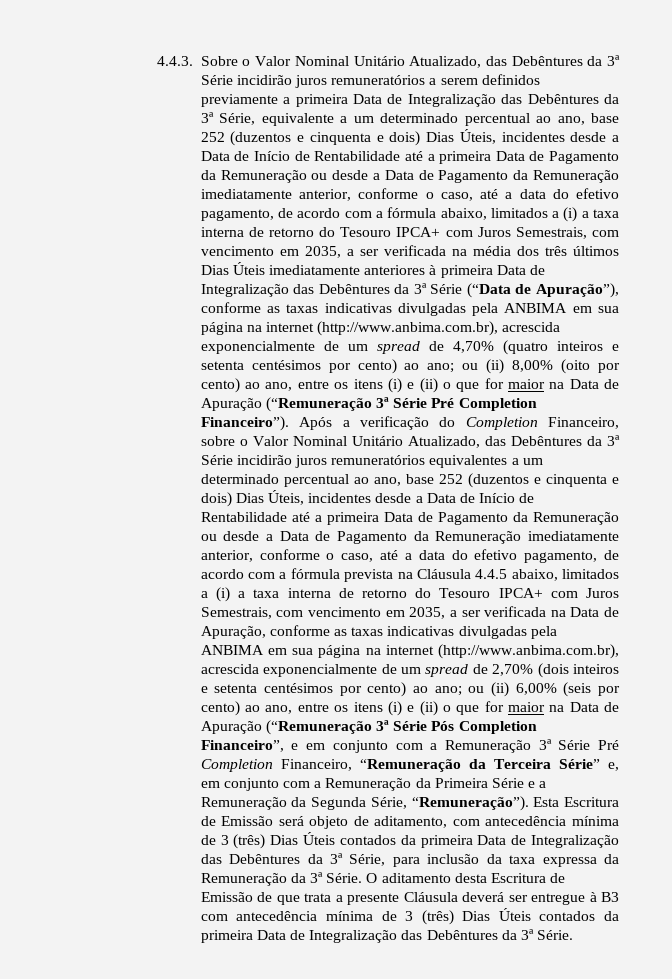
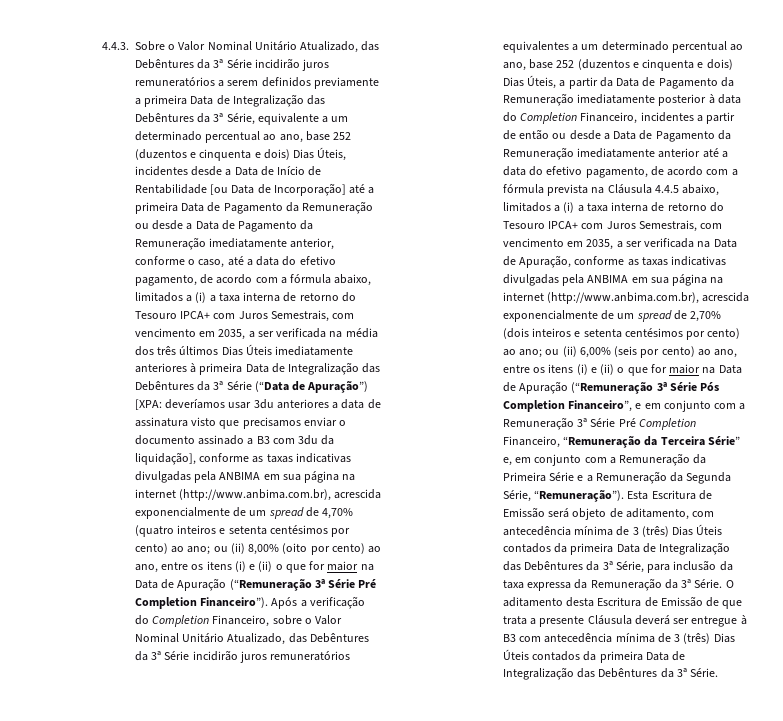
- 4.4.3. Sobre o Valor Nominal Unitário Atualizado, das Debêntures da 3ª Série incidirão juros remuneratórios a serem definidos previamente a primeira Data de Integralização das Debêntures da 3ª Série, equivalente a um determinado percentual ao ano, base 252 (duzentos e cinquenta e dois) Dias Úteis, incidentes desde a Data de Início de Rentabilidade até a primeira Data de Pagamento da Remuneração ou desde a Data de Pagamento da Remuneração imediatamente anterior, conforme o caso, até a data do efetivo pagamento, de acordo com a fórmula abaixo, limitados a (i) a taxa interna de retorno do Tesouro IPCA+ com Juros Semestrais, com vencimento em 2035, a ser verificada na média dos três últimos Dias Úteis imediatamente anteriores à primeira Data de Integralização das Debêntures da 3ª Série (“Data de Apuração”), conforme as taxas indicativas divulgadas pela ANBIMA em sua página na internet (http://www.anbima.com.br), acrescida exponencialmente de um spread de 4,70% (quatro inteiros e setenta centésimos por cento) ao ano;
+ 4.4.3. Sobre o Valor Nominal Unitário Atualizado, das Debêntures da 3ª Série incidirão juros remuneratórios a serem definidos previamente a primeira Data de Integralização das Debêntures da 3ª Série, equivalente a um determinado percentual ao ano, base 252 (duzentos e cinquenta e dois) Dias Úteis, incidentes desde a Data de Início de Rentabilidade [ou Data de Incorporação] até a primeira Data de Pagamento da Remuneração ou desde a Data de Pagamento da Remuneração imediatamente anterior, conforme o caso, até a data do efetivo pagamento, de acordo com a fórmula abaixo, limitados a (i) a taxa interna de retorno do Tesouro IPCA+ com Juros Semestrais, com vencimento em 2035, a ser verificada na média dos três últimos Dias Úteis imediatamente anteriores à primeira Data de Integralização das Debêntures da 3ª Série (“Data de Apuração”) [XPA: deveríamos usar 3du anteriores a data de assinatura visto que precisamos enviar o documento assinado a B3 com 3du da liquidação], conforme as taxas indicativas divulgadas pela ANBIMA em sua página na internet (http://www.anbima.com.br), acrescida exponencialmente de um spread de 4,70% (quatro inteiros e setenta centésimos por cento) ao ano;
- Após a verificação do Completion Financeiro, sobre o Valor Nominal Unitário Atualizado, das Debêntures da 3ª Série incidirão juros remuneratórios equivalentes a um determinado percentual ao ano, base 252 (duzentos e cinquenta e dois) Dias Úteis, incidentes desde a Data de Início de Rentabilidade até a primeira Data de Pagamento da Remuneração ou desde a Data de Pagamento da Remuneração imediatamente anterior, conforme o caso, até a data do efetivo pagamento, de acordo com a fórmula prevista na Cláusula 4.4.5 abaixo, limitados a (i) a taxa interna de retorno do Tesouro IPCA+ com Juros Semestrais, com vencimento em 2035, a ser verificada na Data de Apuração, conforme as taxas indicativas divulgadas pela ANBIMA em sua página na internet (http://www.anbima.com.br), acrescida exponencialmente de um spread de 2,70% (dois inteiros e setenta centésimos por cento) ao ano;
+ Após a verificação do Completion Financeiro, sobre o Valor Nominal Unitário Atualizado, das Debêntures da 3ª Série incidirão juros remuneratórios equivalentes a um determinado percentual ao ano, base 252 (duzentos e cinquenta e dois) Dias Úteis, a partir da Data de Pagamento da Remuneração imediatamente posterior à data do Completion Financeiro, incidentes a partir de então ou desde a Data de Pagamento da Remuneração imediatamente anterior até a data do efetivo pagamento, de acordo com a fórmula prevista na Cláusula 4.4.5 abaixo, limitados a (i) a taxa interna de retorno do Tesouro IPCA+ com Juros Semestrais, com vencimento em 2035, a ser verificada na Data de Apuração, conforme as taxas indicativas divulgadas pela ANBIMA em sua página na internet (http://www.anbima.com.br), acrescida exponencialmente de um spread de 2,70% (dois inteiros e setenta centésimos por cento) ao ano;

